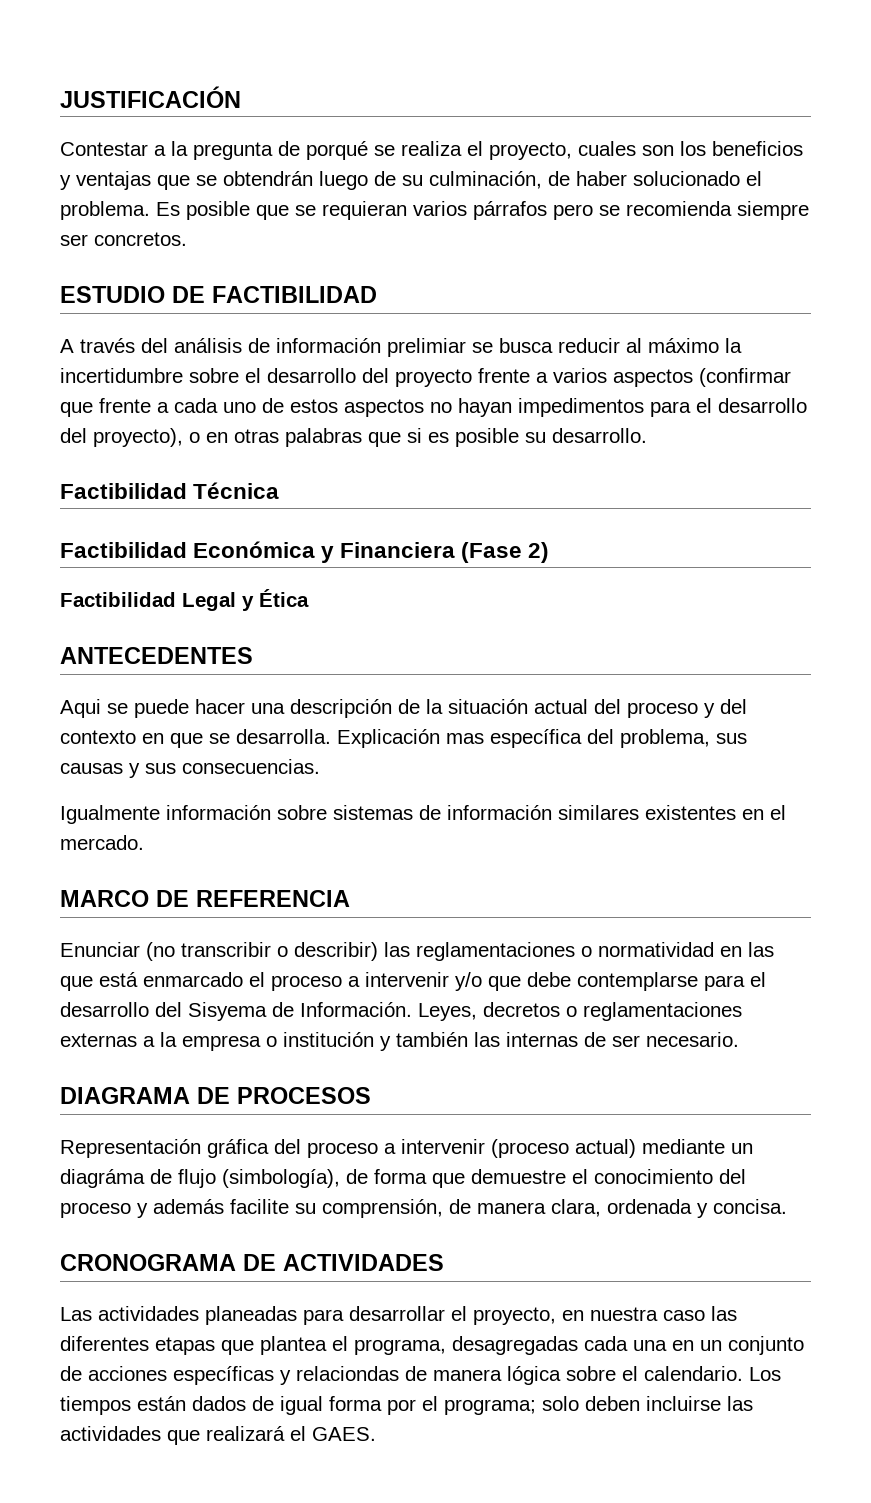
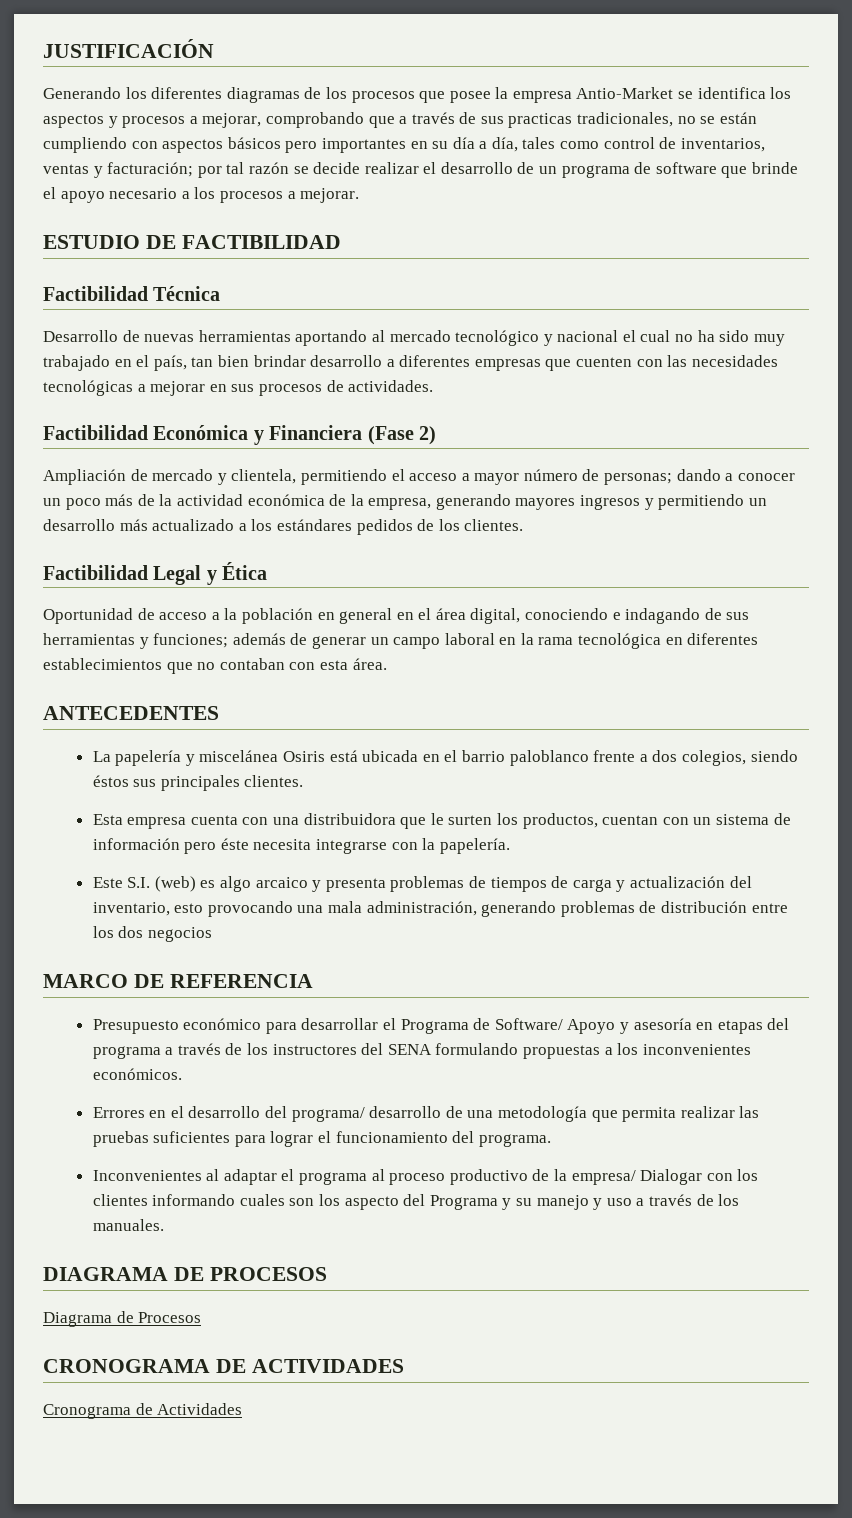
- Contestar a la pregunta de porqué se realiza el proyecto, cuales son los beneficios y ventajas que se obtendrán luego de su culminación, de haber solucionado el problema. Es posible que se requieran varios párrafos pero se recomienda siempre ser concretos.
+ Generando los diferentes diagramas de los procesos que posee la empresa Antio-Market se identifica los aspectos y procesos a mejorar, comprobando que a través de sus practicas tradicionales, no se están cumpliendo con aspectos básicos pero importantes en su día a día, tales como control de inventarios, ventas y facturación; por tal razón se decide realizar el desarrollo de un programa de software que brinde el apoyo necesario a los procesos a mejorar.
  ESTUDIO DE FACTIBILIDAD
- A través del análisis de información prelimiar se busca reducir al máximo la incertidumbre sobre el desarrollo del proyecto frente a varios aspectos (confirmar que frente a cada uno de estos aspectos no hayan impedimentos para el desarrollo del proyecto), o en otras palabras que si es posible su desarrollo.
  Factibilidad Técnica
+ Desarrollo de nuevas herramientas aportando al mercado tecnológico y nacional el cual no ha sido muy trabajado en el país, tan bien brindar desarrollo a diferentes empresas que cuenten con las necesidades tecnológicas a mejorar en sus procesos de actividades.
+ Ampliación de mercado y clientela, permitiendo el acceso a mayor número de personas; dando a conocer un poco más de la actividad económica de la empresa, generando mayores ingresos y permitiendo un desarrollo más actualizado a los estándares pedidos de los clientes.
  Factibilidad Legal y Ética
+ Oportunidad de acceso a la población en general en el área digital, conociendo e indagando de sus herramientas y funciones; además de generar un campo laboral en la rama tecnológica en diferentes establecimientos que no contaban con esta área.
  ANTECEDENTES
- Aqui se puede hacer una descripción de la situación actual del proceso y del contexto en que se desarrolla. Explicación mas específica del problema, sus causas y sus consecuencias.
- Igualmente información sobre sistemas de información similares existentes en el mercado.
+ La papelería y miscelánea Osiris está ubicada en el barrio paloblanco frente a dos colegios, siendo éstos sus principales clientes.
+ Esta empresa cuenta con una distribuidora que le surten los productos, cuentan con un sistema de información pero éste necesita integrarse con la papelería.
+ Este S.I. (web) es algo arcaico y presenta problemas de tiempos de carga y actualización del inventario, esto provocando una mala administración, generando problemas de distribución entre los dos negocios
  MARCO DE REFERENCIA
- Enunciar (no transcribir o describir) las reglamentaciones o normatividad en las que está enmarcado el proceso a intervenir y/o que debe contemplarse para el desarrollo del Sisyema de Información. Leyes, decretos o reglamentaciones externas a la empresa o institución y también las internas de ser necesario.
+ Presupuesto económico para desarrollar el Programa de Software/ Apoyo y asesoría en etapas del programa a través de los instructores del SENA formulando propuestas a los inconvenientes económicos.
+ Errores en el desarrollo del programa/ desarrollo de una metodología que permita realizar las pruebas suficientes para lograr el funcionamiento del programa.
+ Inconvenientes al adaptar el programa al proceso productivo de la empresa/ Dialogar con los clientes informando cuales son los aspecto del Programa y su manejo y uso a través de los manuales.
  DIAGRAMA DE PROCESOS
- Representación gráfica del proceso a intervenir (proceso actual) mediante un diagráma de flujo (simbología), de forma que demuestre el conocimiento del proceso y además facilite su comprensión, de manera clara, ordenada y concisa.
+ Diagrama de Procesos
  CRONOGRAMA DE ACTIVIDADES
- Las actividades planeadas para desarrollar el proyecto, en nuestra caso las diferentes etapas que plantea el programa, desagregadas cada una en un conjunto de acciones específicas y relaciondas de manera lógica sobre el calendario. Los tiempos están dados de igual forma por el programa; solo deben incluirse las actividades que realizará el GAES.
+ Cronograma de Actividades

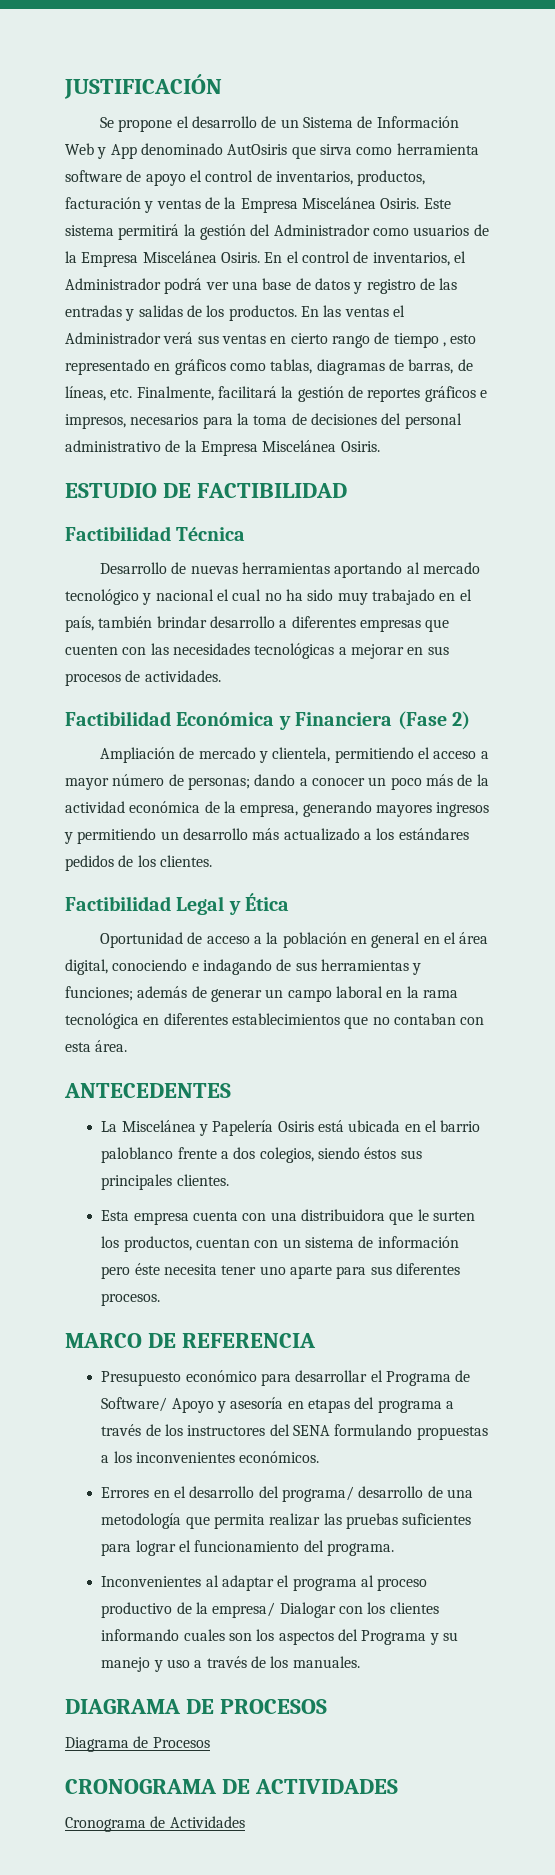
- Generando los diferentes diagramas de los procesos que posee la empresa Antio-Market se identifica los aspectos y procesos a mejorar, comprobando que a través de sus practicas tradicionales, no se están cumpliendo con aspectos básicos pero importantes en su día a día, tales como control de inventarios, ventas y facturación; por tal razón se decide realizar el desarrollo de un programa de software que brinde el apoyo necesario a los procesos a mejorar.
+ Se propone el desarrollo de un Sistema de Información Web y App denominado AutOsiris que sirva como herramienta software de apoyo el control de inventarios, productos, facturación y ventas de la Empresa Miscelánea Osiris. Este sistema permitirá la gestión del Administrador como usuarios de la Empresa Miscelánea Osiris. En el control de inventarios, el Administrador podrá ver una base de datos y registro de las entradas y salidas de los productos. En las ventas el Administrador verá sus ventas en cierto rango de tiempo , esto representado en gráficos como tablas, diagramas de barras, de líneas, etc. Finalmente, facilitará la gestión de reportes gráficos e impresos, necesarios para la toma de decisiones del personal administrativo de la Empresa Miscelánea Osiris.
- Desarrollo de nuevas herramientas aportando al mercado tecnológico y nacional el cual no ha sido muy trabajado en el país, tan bien brindar desarrollo a diferentes empresas que cuenten con las necesidades tecnológicas a mejorar en sus procesos de actividades.
+ Desarrollo de nuevas herramientas aportando al mercado tecnológico y nacional el cual no ha sido muy trabajado en el país, también brindar desarrollo a diferentes empresas que cuenten con las necesidades tecnológicas a mejorar en sus procesos de actividades.
- La papelería y miscelánea Osiris está ubicada en el barrio paloblanco frente a dos colegios, siendo éstos sus principales clientes.
+ La Miscelánea y Papelería Osiris está ubicada en el barrio paloblanco frente a dos colegios, siendo éstos sus principales clientes.
- Esta empresa cuenta con una distribuidora que le surten los productos, cuentan con un sistema de información pero éste necesita integrarse con la papelería.
- Este S.I. (web) es algo arcaico y presenta problemas de tiempos de carga y actualización del inventario, esto provocando una mala administración, generando problemas de distribución entre los dos negocios
+ Esta empresa cuenta con una distribuidora que le surten los productos, cuentan con un sistema de información pero éste necesita tener uno aparte para sus diferentes procesos.
- Inconvenientes al adaptar el programa al proceso productivo de la empresa/ Dialogar con los clientes informando cuales son los aspecto del Programa y su manejo y uso a través de los manuales.
+ Inconvenientes al adaptar el programa al proceso productivo de la empresa/ Dialogar con los clientes informando cuales son los aspectos del Programa y su manejo y uso a través de los manuales.

